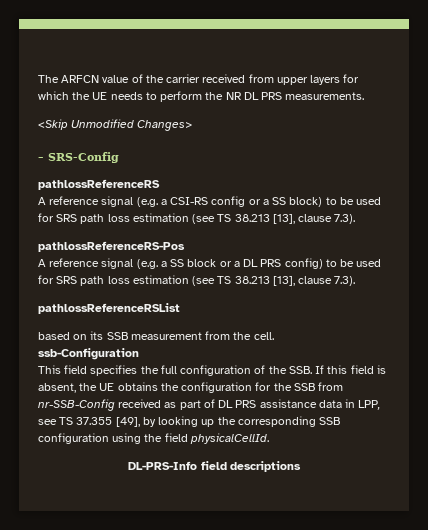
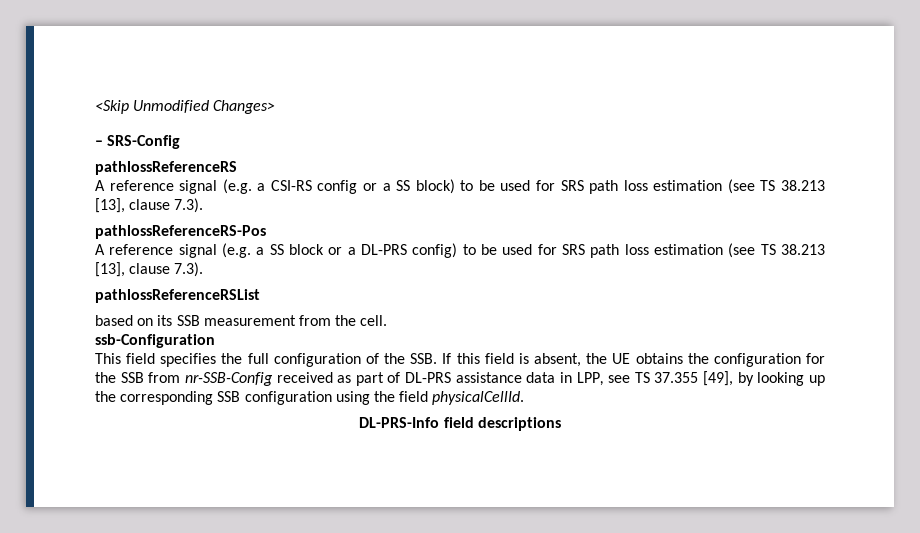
- The ARFCN value of the carrier received from upper layers for which the UE needs to perform the NR DL PRS measurements.
- A reference signal (e.g. a SS block or a DL PRS config) to be used for SRS path loss estimation (see TS 38.213 [13], clause 7.3).
+ A reference signal (e.g. a SS block or a DL-PRS config) to be used for SRS path loss estimation (see TS 38.213 [13], clause 7.3).
- This field specifies the full configuration of the SSB. If this field is absent, the UE obtains the configuration for the SSB from nr-SSB-Config received as part of DL PRS assistance data in LPP, see TS 37.355 [49], by looking up the corresponding SSB configuration using the field physicalCellId.
+ This field specifies the full configuration of the SSB. If this field is absent, the UE obtains the configuration for the SSB from nr-SSB-Config received as part of DL-PRS assistance data in LPP, see TS 37.355 [49], by looking up the corresponding SSB configuration using the field physicalCellId.

